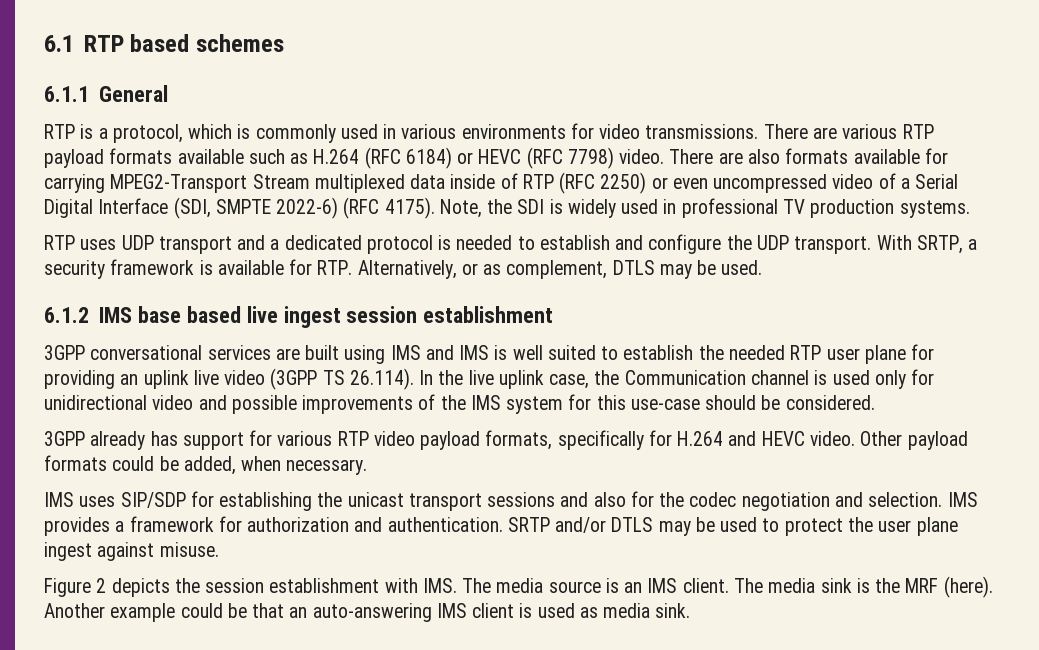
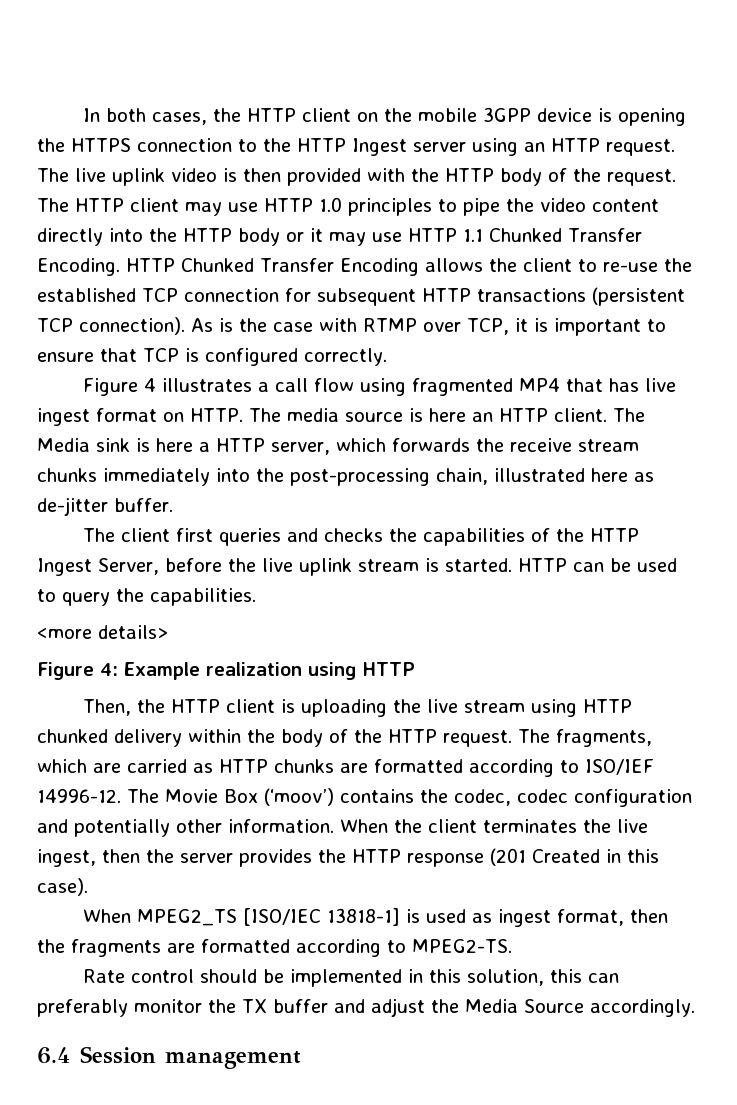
- 6.1 RTP based schemes
- 6.1.1 General
- RTP is a protocol, which is commonly used in various environments for video transmissions. There are various RTP payload formats available such as H.264 (RFC 6184) or HEVC (RFC 7798) video. There are also formats available for carrying MPEG2-Transport Stream multiplexed data inside of RTP (RFC 2250) or even uncompressed video of a Serial Digital Interface (SDI, SMPTE 2022-6) (RFC 4175). Note, the SDI is widely used in professional TV production systems.
- RTP uses UDP transport and a dedicated protocol is needed to establish and configure the UDP transport. With SRTP, a security framework is available for RTP. Alternatively, or as complement, DTLS may be used.
- 6.1.2 IMS base based live ingest session establishment
- 3GPP conversational services are built using IMS and IMS is well suited to establish the needed RTP user plane for providing an uplink live video (3GPP TS 26.114). In the live uplink case, the Communication channel is used only for unidirectional video and possible improvements of the IMS system for this use-case should be considered.
- 3GPP already has support for various RTP video payload formats, specifically for H.264 and HEVC video. Other payload formats could be added, when necessary.
- IMS uses SIP/SDP for establishing the unicast transport sessions and also for the codec negotiation and selection. IMS provides a framework for authorization and authentication. SRTP and/or DTLS may be used to protect the user plane ingest against misuse.
- Figure 2 depicts the session establishment with IMS. The media source is an IMS client.
+ In both cases, the HTTP client on the mobile 3GPP device is opening the HTTPS connection to the HTTP Ingest server using an HTTP request. The live uplink video is then provided with the HTTP body of the request. The HTTP client may use HTTP 1.0 principles to pipe the video content directly into the HTTP body or it may use HTTP 1.1 Chunked Transfer Encoding. HTTP Chunked Transfer Encoding allows the client to re-use the established TCP connection for subsequent HTTP transactions (persistent TCP connection). As is the case with RTMP over TCP, it is important to ensure that TCP is configured correctly.
+ Figure 4 illustrates a call flow using fragmented MP4 that has live ingest format on HTTP. The media source is here an HTTP client.
- The media sink is the MRF (here). Another example could be that an auto-answering IMS client is used as media sink.
+ The Media sink is here a HTTP server, which forwards the receive stream chunks immediately into the post-processing chain, illustrated here as de-jitter buffer.
+ The client first queries and checks the capabilities of the HTTP Ingest Server, before the live uplink stream is started. HTTP can be used to query the capabilities.
+ <more details>
+ Figure 4: Example realization using HTTP
+ Then, the HTTP client is uploading the live stream using HTTP chunked delivery within the body of the HTTP request. The fragments, which are carried as HTTP chunks are formatted according to ISO/IEF 14996-12. The Movie Box (‘moov’) contains the codec, codec configuration and potentially other information. When the client terminates the live ingest, then the server provides the HTTP response (201 Created in this case).
+ When MPEG2_TS [ISO/IEC 13818-1] is used as ingest format, then the fragments are formatted according to MPEG2-TS.
+ Rate control should be implemented in this solution, this can preferably monitor the TX buffer and adjust the Media Source accordingly.
+ 6.4 Session management

